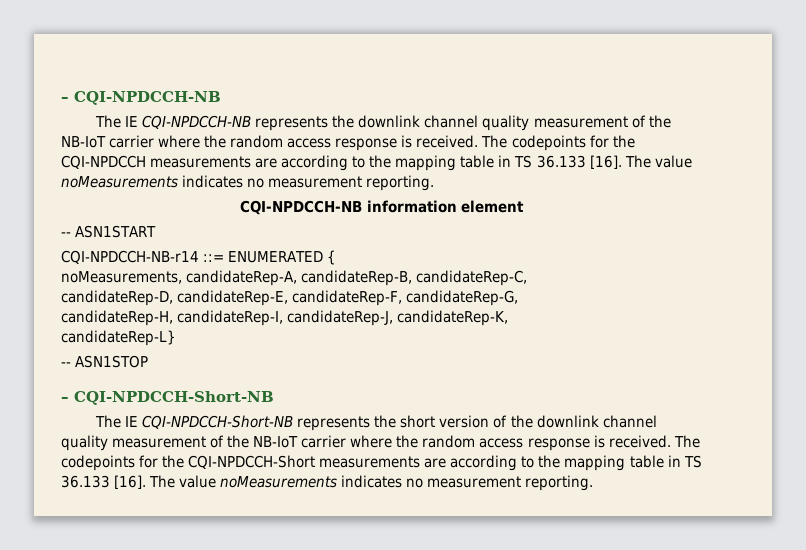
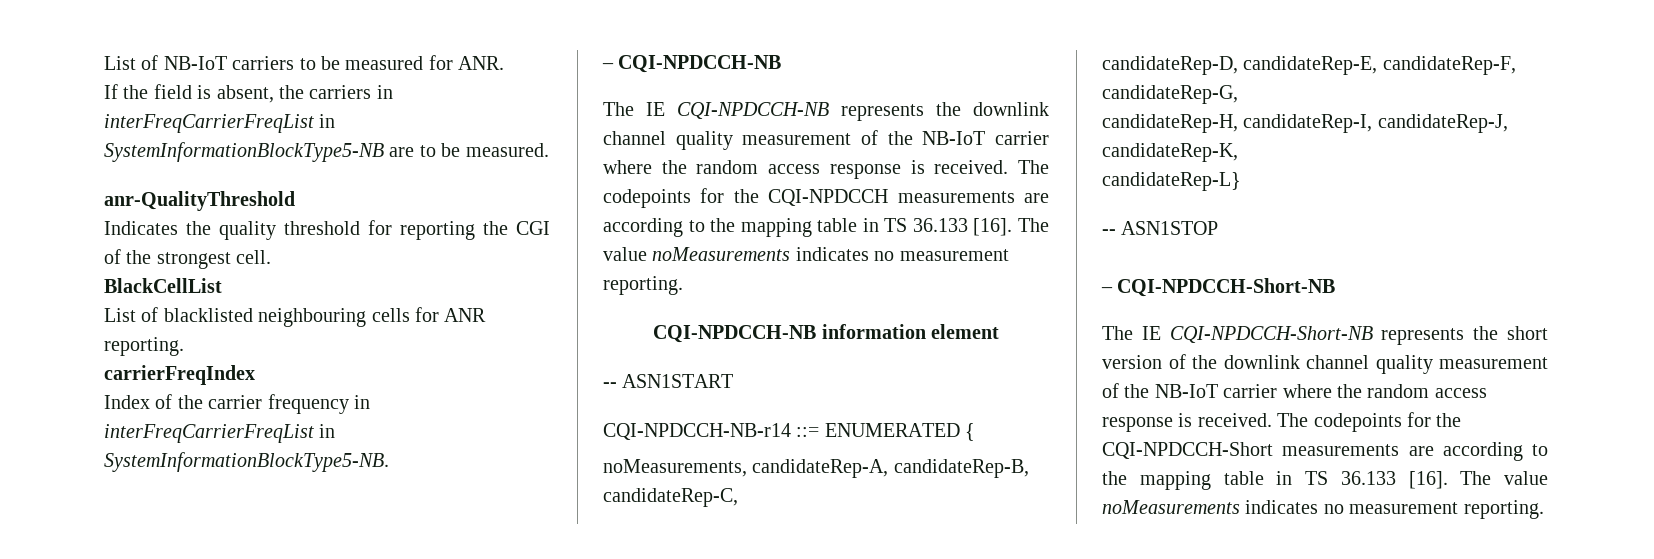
+ List of NB-IoT carriers to be measured for ANR.
+ If the field is absent, the carriers in interFreqCarrierFreqList in SystemInformationBlockType5-NB are to be measured.
+ anr-QualityThreshold
+ Indicates the quality threshold for reporting the CGI of the strongest cell.
+ BlackCellList
+ List of blacklisted neighbouring cells for ANR reporting.
+ carrierFreqIndex
+ Index of the carrier frequency in interFreqCarrierFreqList in SystemInformationBlockType5-NB.

